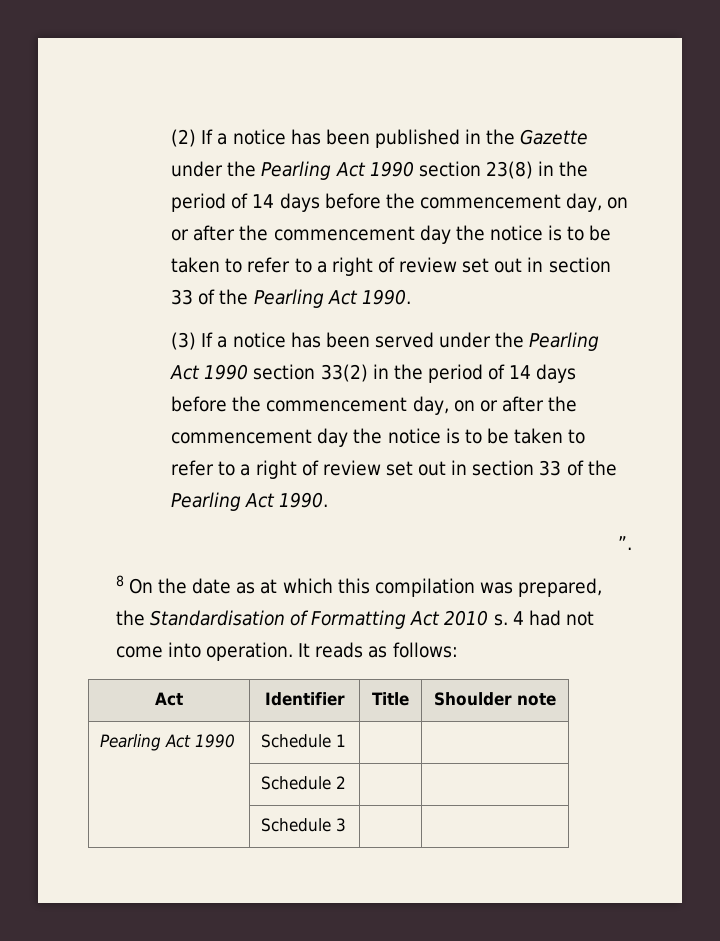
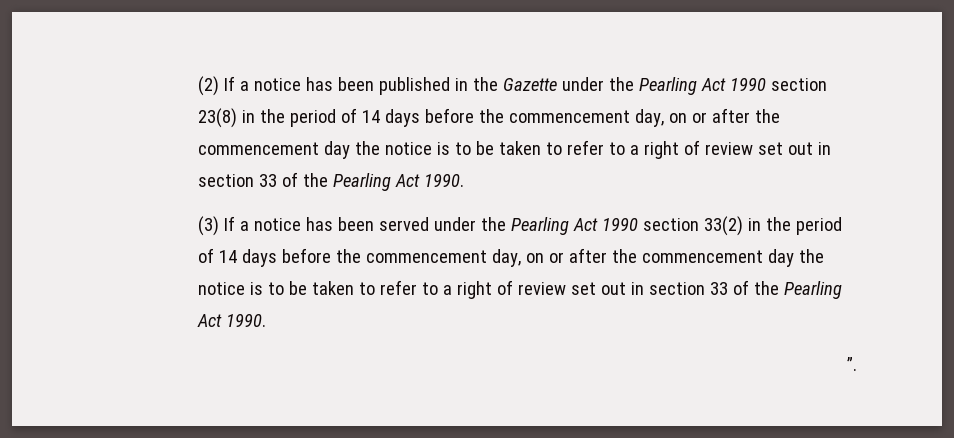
- 8 On the date as at which this compilation was prepared, the Standardisation of Formatting Act 2010 s. 4 had not come into operation. It reads as follows:
- Act | Identifier | Title | Shoulder note
- Pearling Act 1990 | Schedule 1 | |
- | Schedule 2 | |
- | Schedule 3 | |

